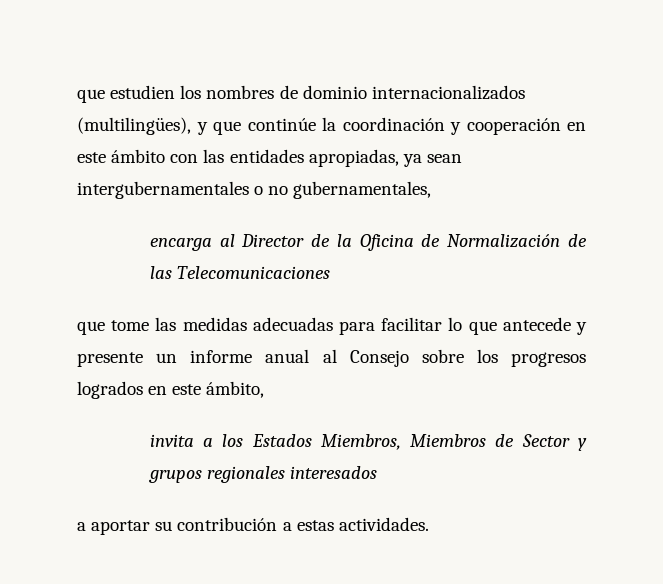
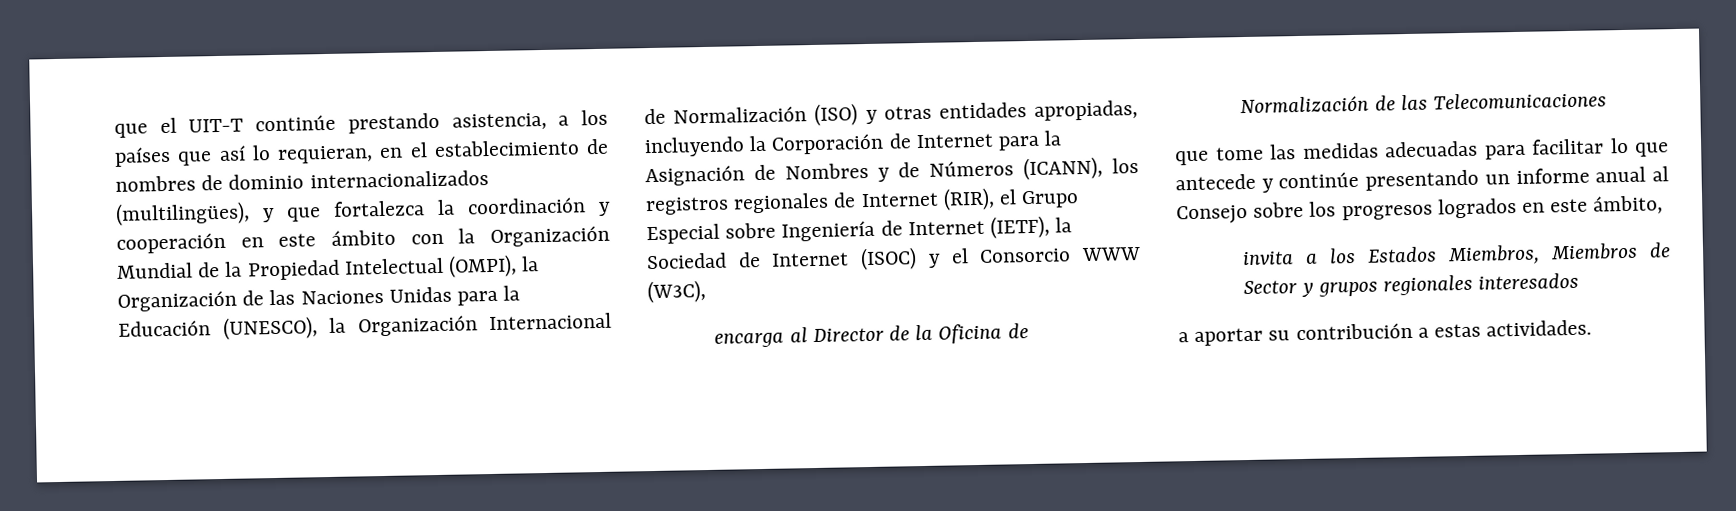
- que estudien los nombres de dominio internacionalizados (multilingües), y que continúe la coordinación y cooperación en este ámbito con las entidades apropiadas, ya sean intergubernamentales o no gubernamentales,
+ que el UIT-T continúe prestando asistencia, a los países que así lo requieran, en el establecimiento de nombres de dominio internacionalizados (multilingües), y que fortalezca la coordinación y cooperación en este ámbito con la Organización Mundial de la Propiedad Intelectual (OMPI), la Organización de las Naciones Unidas para la Educación (UNESCO), la Organización Internacional de Normalización (ISO) y otras entidades apropiadas, incluyendo la Corporación de Internet para la Asignación de Nombres y de Números (ICANN), los registros regionales de Internet (RIR), el Grupo Especial sobre Ingeniería de Internet (IETF), la Sociedad de Internet (ISOC) y el Consorcio WWW (W3C),
- que tome las medidas adecuadas para facilitar lo que antecede y presente un informe anual al Consejo sobre los progresos logrados en este ámbito,
+ que tome las medidas adecuadas para facilitar lo que antecede y continúe presentando un informe anual al Consejo sobre los progresos logrados en este ámbito,

